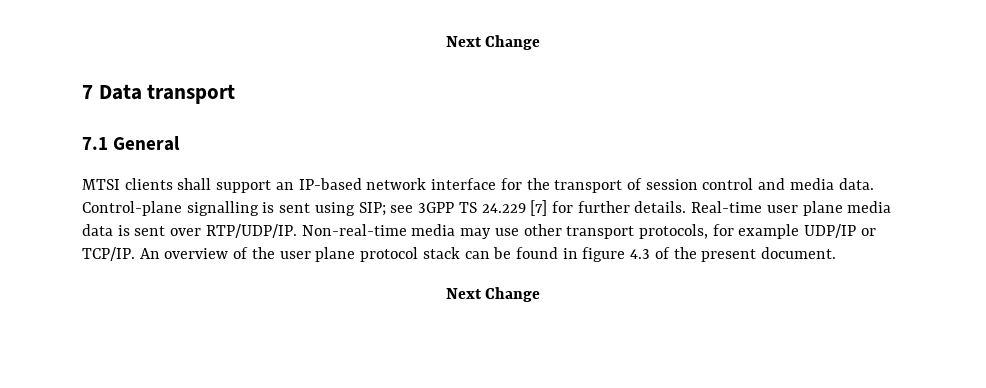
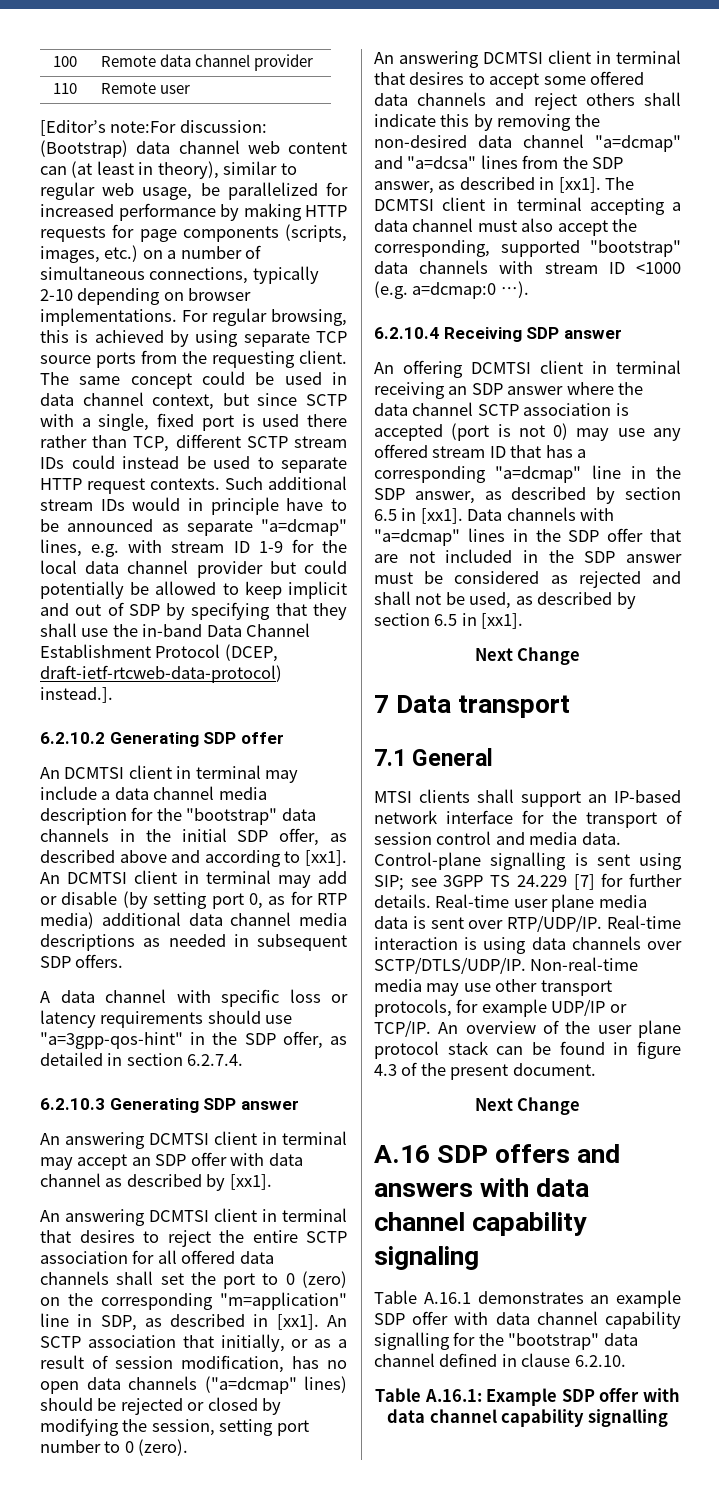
+ 100 | Remote data channel provider
+ 110 | Remote user
+ [Editor’s note:For discussion: (Bootstrap) data channel web content can (at least in theory), similar to regular web usage, be parallelized for increased performance by making HTTP requests for page components (scripts, images, etc.) on a number of simultaneous connections, typically 2-10 depending on browser implementations. For regular browsing, this is achieved by using separate TCP source ports from the requesting client. The same concept could be used in data channel context, but since SCTP with a single, fixed port is used there rather than TCP, different SCTP stream IDs could instead be used to separate HTTP request contexts. Such additional stream IDs would in principle have to be announced as separate "a=dcmap" lines, e.g. with stream ID 1-9 for the local data channel provider but could potentially be allowed to keep implicit and out of SDP by specifying that they shall use the in-band Data Channel Establishment Protocol (DCEP, draft-ietf-rtcweb-data-protocol) instead.].
+ 6.2.10.2 Generating SDP offer
+ An DCMTSI client in terminal may include a data channel media description for the "bootstrap" data channels in the initial SDP offer, as described above and according to [xx1]. An DCMTSI client in terminal may add or disable (by setting port 0, as for RTP media) additional data channel media descriptions as needed in subsequent SDP offers.
+ A data channel with specific loss or latency requirements should use "a=3gpp-qos-hint" in the SDP offer, as detailed in section 6.2.7.4.
+ 6.2.10.3 Generating SDP answer
+ An answering DCMTSI client in terminal may accept an SDP offer with data channel as described by [xx1].
+ An answering DCMTSI client in terminal that desires to reject the entire SCTP association for all offered data channels shall set the port to 0 (zero) on the corresponding "m=application" line in SDP, as described in [xx1]. An SCTP association that initially, or as a result of session modification, has no open data channels ("a=dcmap" lines) should be rejected or closed by modifying the session, setting port number to 0 (zero).
+ An answering DCMTSI client in terminal that desires to accept some offered data channels and reject others shall indicate this by removing the non-desired data channel "a=dcmap" and "a=dcsa" lines from the SDP answer, as described in [xx1]. The DCMTSI client in terminal accepting a data channel must also accept the corresponding, supported "bootstrap" data channels with stream ID <1000 (e.g. a=dcmap:0 …).
+ 6.2.10.4 Receiving SDP answer
+ An offering DCMTSI client in terminal receiving an SDP answer where the data channel SCTP association is accepted (port is not 0) may use any offered stream ID that has a corresponding "a=dcmap" line in the SDP answer, as described by section 6.5 in [xx1]. Data channels with "a=dcmap" lines in the SDP offer that are not included in the SDP answer must be considered as rejected and shall not be used, as described by section 6.5 in [xx1].
+ Real-time interaction is using data channels over SCTP/DTLS/UDP/IP.
+ A.16 SDP offers and answers with data channel capability signaling
+ Table A.16.1 demonstrates an example SDP offer with data channel capability signalling for the "bootstrap" data channel defined in clause 6.2.10.
+ Table A.16.1: Example SDP offer with data channel capability signalling

